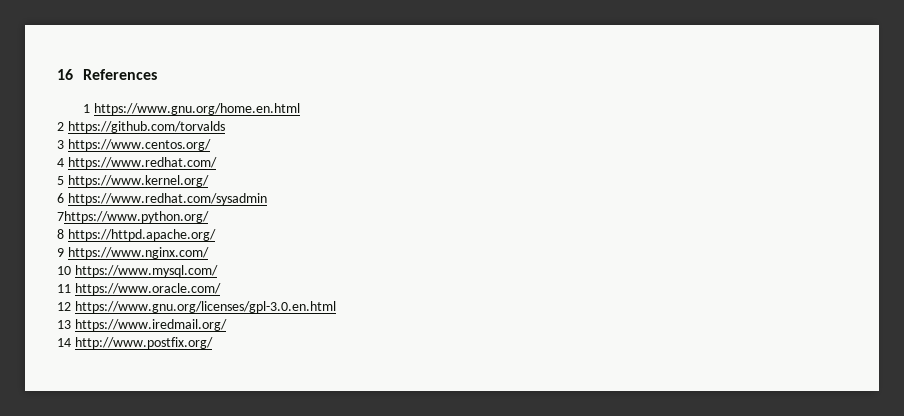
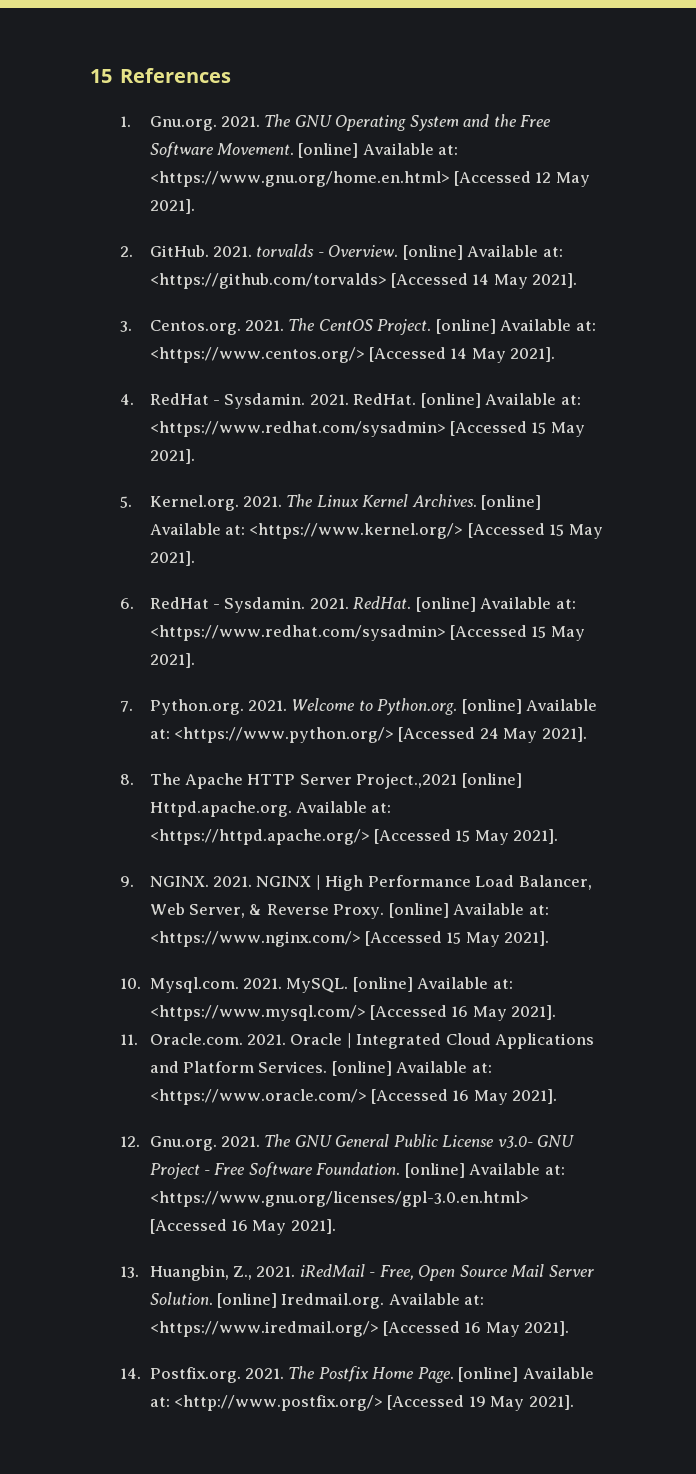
- 16 References
+ 15 References
- 1 https://www.gnu.org/home.en.html
- 2 https://github.com/torvalds
- 3 https://www.centos.org/
- 4 https://www.redhat.com/
- 5 https://www.kernel.org/
- 6 https://www.redhat.com/sysadmin
- 7https://www.python.org/
- 8 https://httpd.apache.org/
- 9 https://www.nginx.com/
- 10 https://www.mysql.com/
- 11 https://www.oracle.com/
- 12 https://www.gnu.org/licenses/gpl-3.0.en.html
- 13 https://www.iredmail.org/
- 14 http://www.postfix.org/
+ 1. Gnu.org. 2021. The GNU Operating System and the Free Software Movement. [online] Available at: <https://www.gnu.org/home.en.html> [Accessed 12 May 2021].
+ 2. GitHub. 2021. torvalds - Overview. [online] Available at: <https://github.com/torvalds> [Accessed 14 May 2021].
+ 3. Centos.org. 2021. The CentOS Project. [online] Available at: <https://www.centos.org/> [Accessed 14 May 2021].
+ 4. RedHat - Sysdamin. 2021. RedHat. [online] Available at: <https://www.redhat.com/sysadmin> [Accessed 15 May 2021].
+ 5. Kernel.org. 2021. The Linux Kernel Archives. [online] Available at: <https://www.kernel.org/> [Accessed 15 May 2021].
+ 6. RedHat - Sysdamin. 2021. RedHat. [online] Available at: <https://www.redhat.com/sysadmin> [Accessed 15 May 2021].
+ 7. Python.org. 2021. Welcome to Python.org. [online] Available at: <https://www.python.org/> [Accessed 24 May 2021].
+ 8. The Apache HTTP Server Project.,2021 [online] Httpd.apache.org. Available at: <https://httpd.apache.org/> [Accessed 15 May 2021].
+ 9. NGINX. 2021. NGINX | High Performance Load Balancer, Web Server, & Reverse Proxy. [online] Available at: <https://www.nginx.com/> [Accessed 15 May 2021].
+ 10. Mysql.com. 2021. MySQL. [online] Available at: <https://www.mysql.com/> [Accessed 16 May 2021].
+ 11. Oracle.com. 2021. Oracle | Integrated Cloud Applications and Platform Services. [online] Available at: <https://www.oracle.com/> [Accessed 16 May 2021].
+ 12. Gnu.org. 2021. The GNU General Public License v3.0- GNU Project - Free Software Foundation. [online] Available at: <https://www.gnu.org/licenses/gpl-3.0.en.html> [Accessed 16 May 2021].
+ 13. Huangbin, Z., 2021. iRedMail - Free, Open Source Mail Server Solution. [online] Iredmail.org. Available at: <https://www.iredmail.org/> [Accessed 16 May 2021].
+ 14. Postfix.org. 2021. The Postfix Home Page. [online] Available at: <http://www.postfix.org/> [Accessed 19 May 2021].

